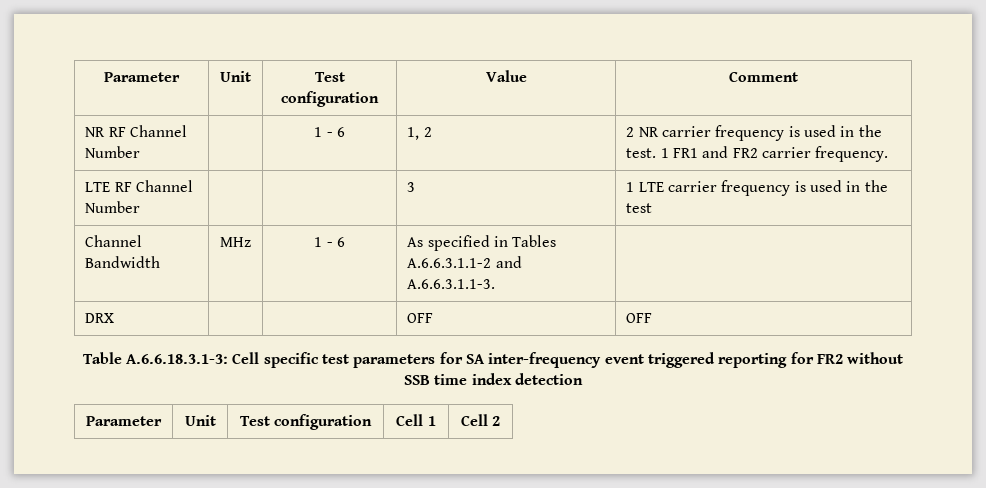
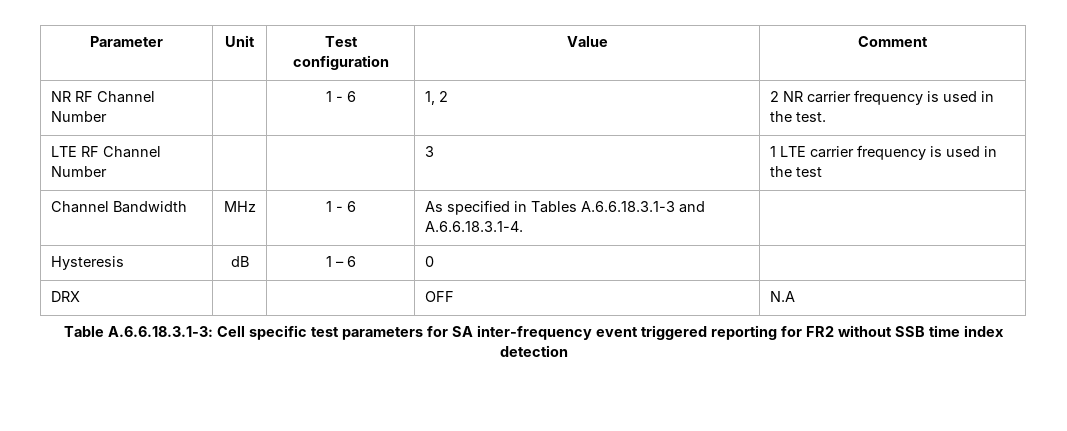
- NR RF Channel Number | | 1 - 6 | 1, 2 | 2 NR carrier frequency is used in the test. 1 FR1 and FR2 carrier frequency.
+ NR RF Channel Number | | 1 - 6 | 1, 2 | 2 NR carrier frequency is used in the test.
- Channel Bandwidth | MHz | 1 - 6 | As specified in Tables A.6.6.3.1.1-2 and A.6.6.3.1.1-3. |
+ Channel Bandwidth | MHz | 1 - 6 | As specified in Tables A.6.6.18.3.1-3 and A.6.6.18.3.1-4. |
+ Hysteresis | dB | 1 – 6 | 0 |
- DRX | | | OFF | OFF
+ DRX | | | OFF | N.A
- Parameter | Unit | Test configuration | Cell 1 | Cell 2

